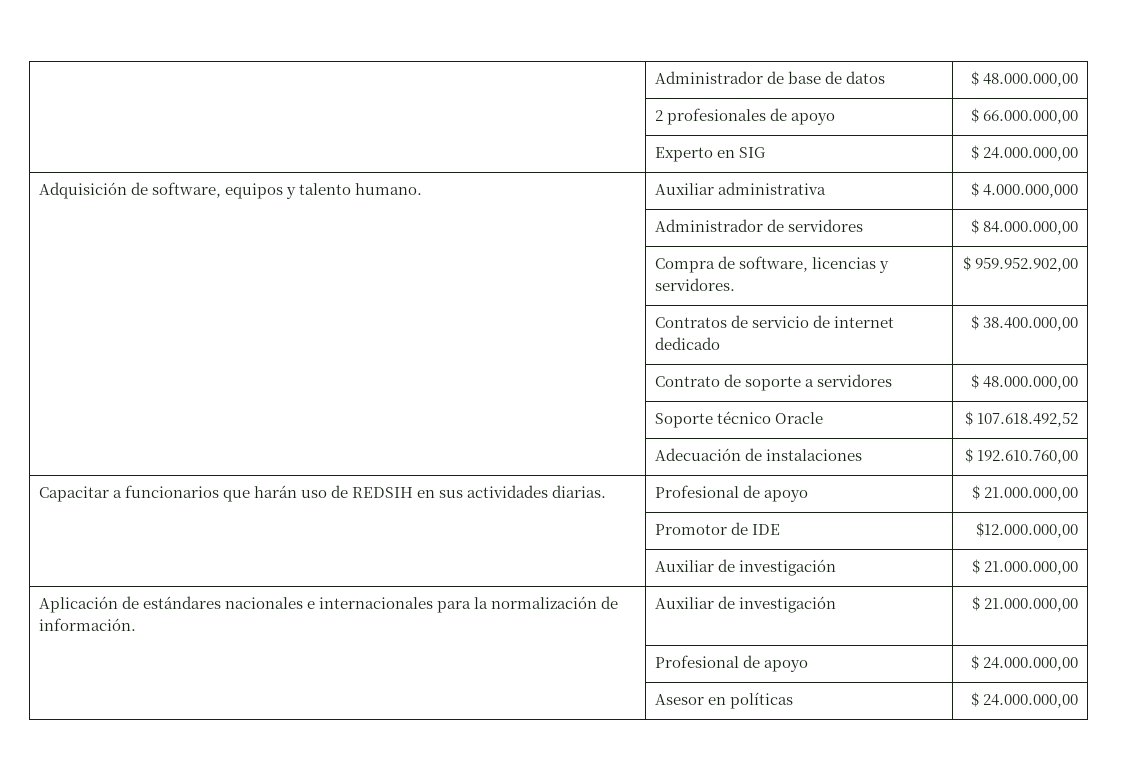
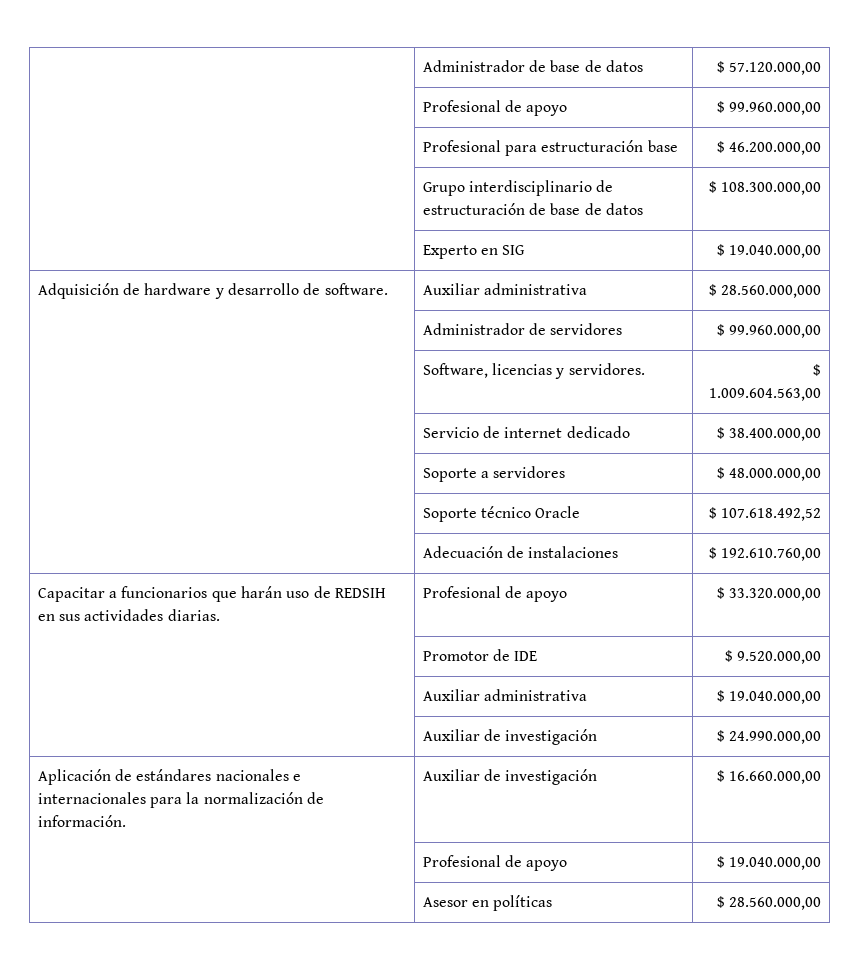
- | Administrador de base de datos | $ 48.000.000,00
- | 2 profesionales de apoyo | $ 66.000.000,00
+ | Administrador de base de datos | $ 57.120.000,00
+ | Profesional de apoyo | $ 99.960.000,00
+ | Profesional para estructuración base | $ 46.200.000,00
+ | Grupo interdisciplinario de estructuración de base de datos | $ 108.300.000,00
- | Experto en SIG | $ 24.000.000,00
+ | Experto en SIG | $ 19.040.000,00
- Adquisición de software, equipos y talento humano. | Auxiliar administrativa | $ 4.000.000,000
+ Adquisición de hardware y desarrollo de software. | Auxiliar administrativa | $ 28.560.000,000
- | Administrador de servidores | $ 84.000.000,00
- | Compra de software, licencias y servidores. | $ 959.952.902,00
- | Contratos de servicio de internet dedicado | $ 38.400.000,00
+ | Administrador de servidores | $ 99.960.000,00
+ | Software, licencias y servidores. | $ 1.009.604.563,00
+ | Servicio de internet dedicado | $ 38.400.000,00
- | Contrato de soporte a servidores | $ 48.000.000,00
+ | Soporte a servidores | $ 48.000.000,00
- Capacitar a funcionarios que harán uso de REDSIH en sus actividades diarias. | Profesional de apoyo | $ 21.000.000,00
+ Capacitar a funcionarios que harán uso de REDSIH en sus actividades diarias. | Profesional de apoyo | $ 33.320.000,00
- | Promotor de IDE | $12.000.000,00
- | Auxiliar de investigación | $ 21.000.000,00
+ | Promotor de IDE | $ 9.520.000,00
+ | Auxiliar administrativa | $ 19.040.000,00
+ | Auxiliar de investigación | $ 24.990.000,00
- Aplicación de estándares nacionales e internacionales para la normalización de información. | Auxiliar de investigación | $ 21.000.000,00
- | Profesional de apoyo | $ 24.000.000,00
+ Aplicación de estándares nacionales e internacionales para la normalización de información. | Auxiliar de investigación | $ 16.660.000,00
+ | Profesional de apoyo | $ 19.040.000,00
- | Asesor en políticas | $ 24.000.000,00
+ | Asesor en políticas | $ 28.560.000,00

